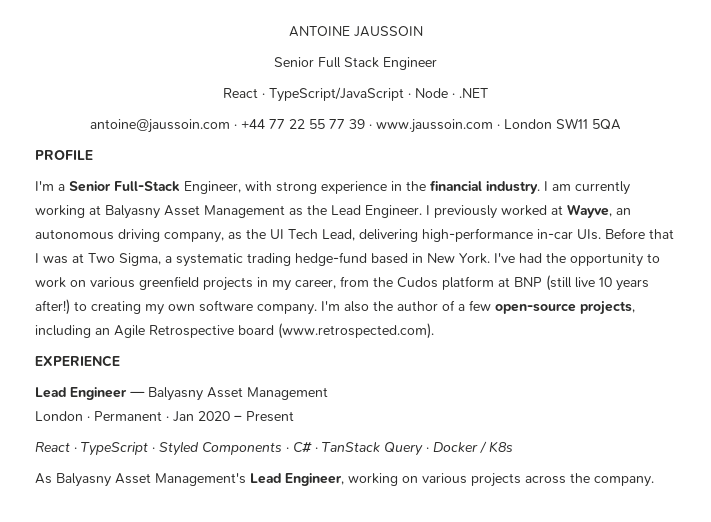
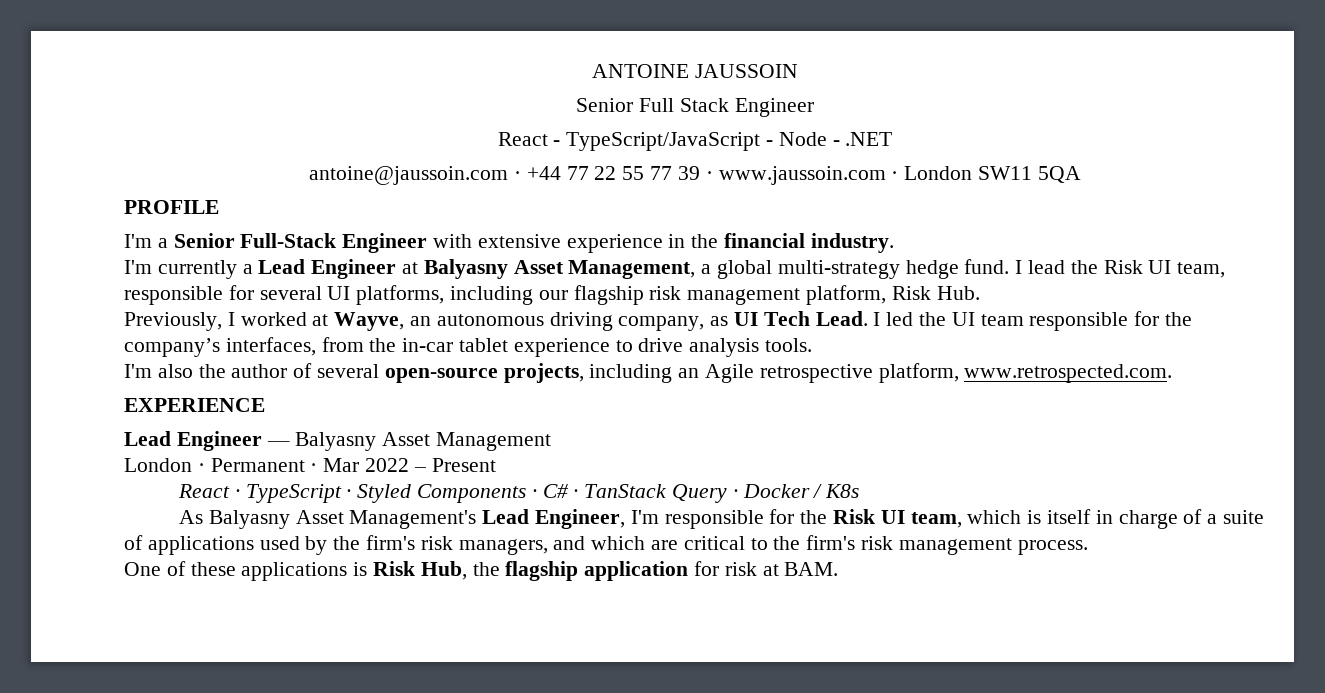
- React · TypeScript/JavaScript · Node · .NET
+ React - TypeScript/JavaScript - Node - .NET
- I'm a Senior Full-Stack Engineer, with strong experience in the financial industry. I am currently working at Balyasny Asset Management as the Lead Engineer. I previously worked at Wayve, an autonomous driving company, as the UI Tech Lead, delivering high-performance in-car UIs. Before that I was at Two Sigma, a systematic trading hedge-fund based in New York. I've had the opportunity to work on various greenfield projects in my career, from the Cudos platform at BNP (still live 10 years after!) to creating my own software company. I'm also the author of a few open-source projects, including an Agile Retrospective board (www.retrospected.com).
+ I'm a Senior Full-Stack Engineer with extensive experience in the financial industry.
+ I'm currently a Lead Engineer at Balyasny Asset Management, a global multi-strategy hedge fund. I lead the Risk UI team, responsible for several UI platforms, including our flagship risk management platform, Risk Hub.
+ Previously, I worked at Wayve, an autonomous driving company, as UI Tech Lead. I led the UI team responsible for the company’s interfaces, from the in-car tablet experience to drive analysis tools.
+ I'm also the author of several open-source projects, including an Agile retrospective platform, www.retrospected.com.
- London · Permanent · Jan 2020 – Present
+ London · Permanent · Mar 2022 – Present
- As Balyasny Asset Management's Lead Engineer, working on various projects across the company.
+ As Balyasny Asset Management's Lead Engineer, I'm responsible for the Risk UI team, which is itself in charge of a suite of applications used by the firm's risk managers, and which are critical to the firm's risk management process.
+ One of these applications is Risk Hub, the flagship application for risk at BAM.

